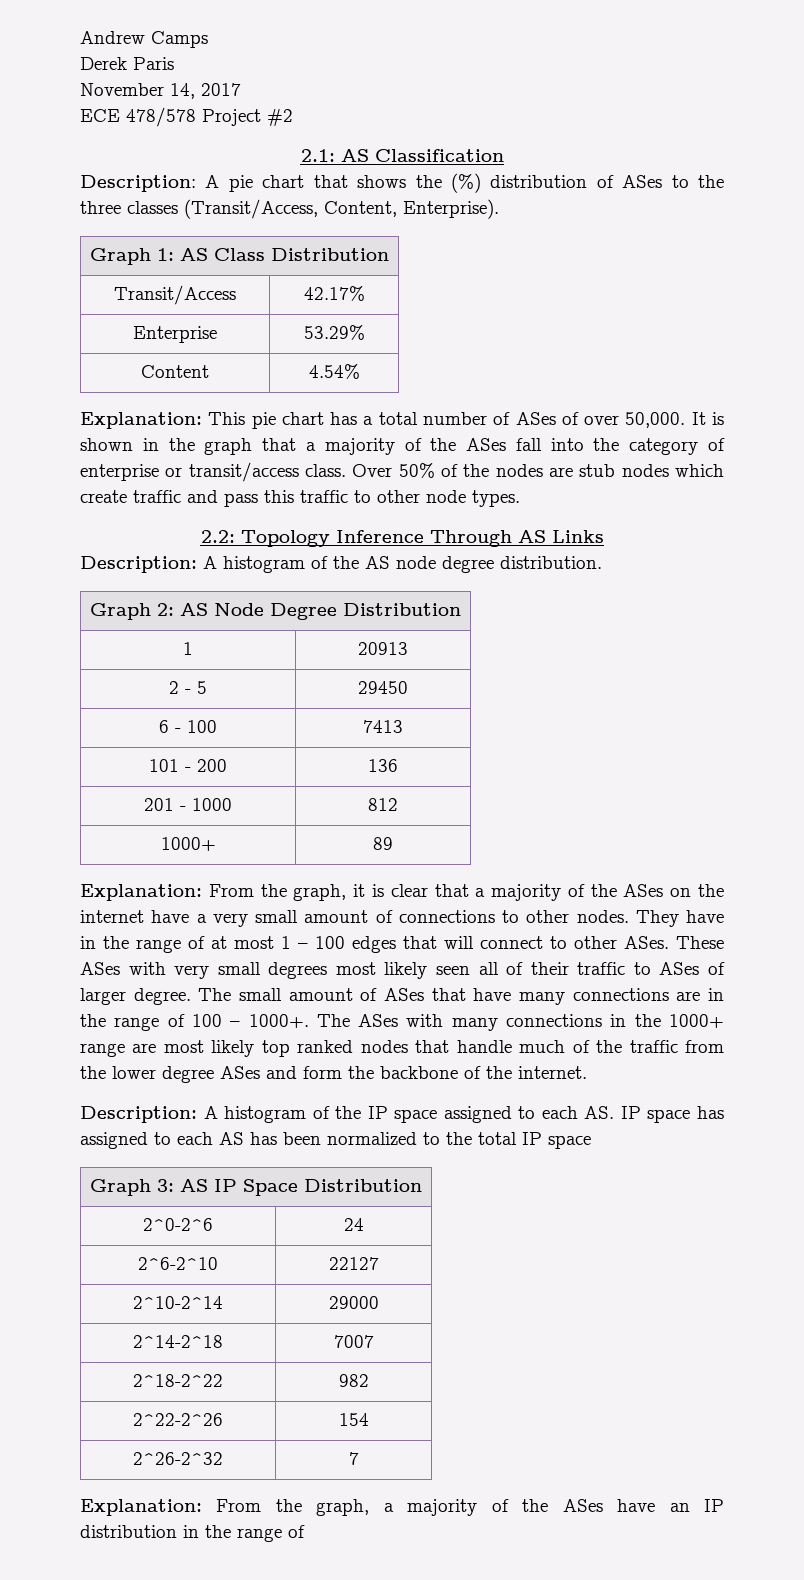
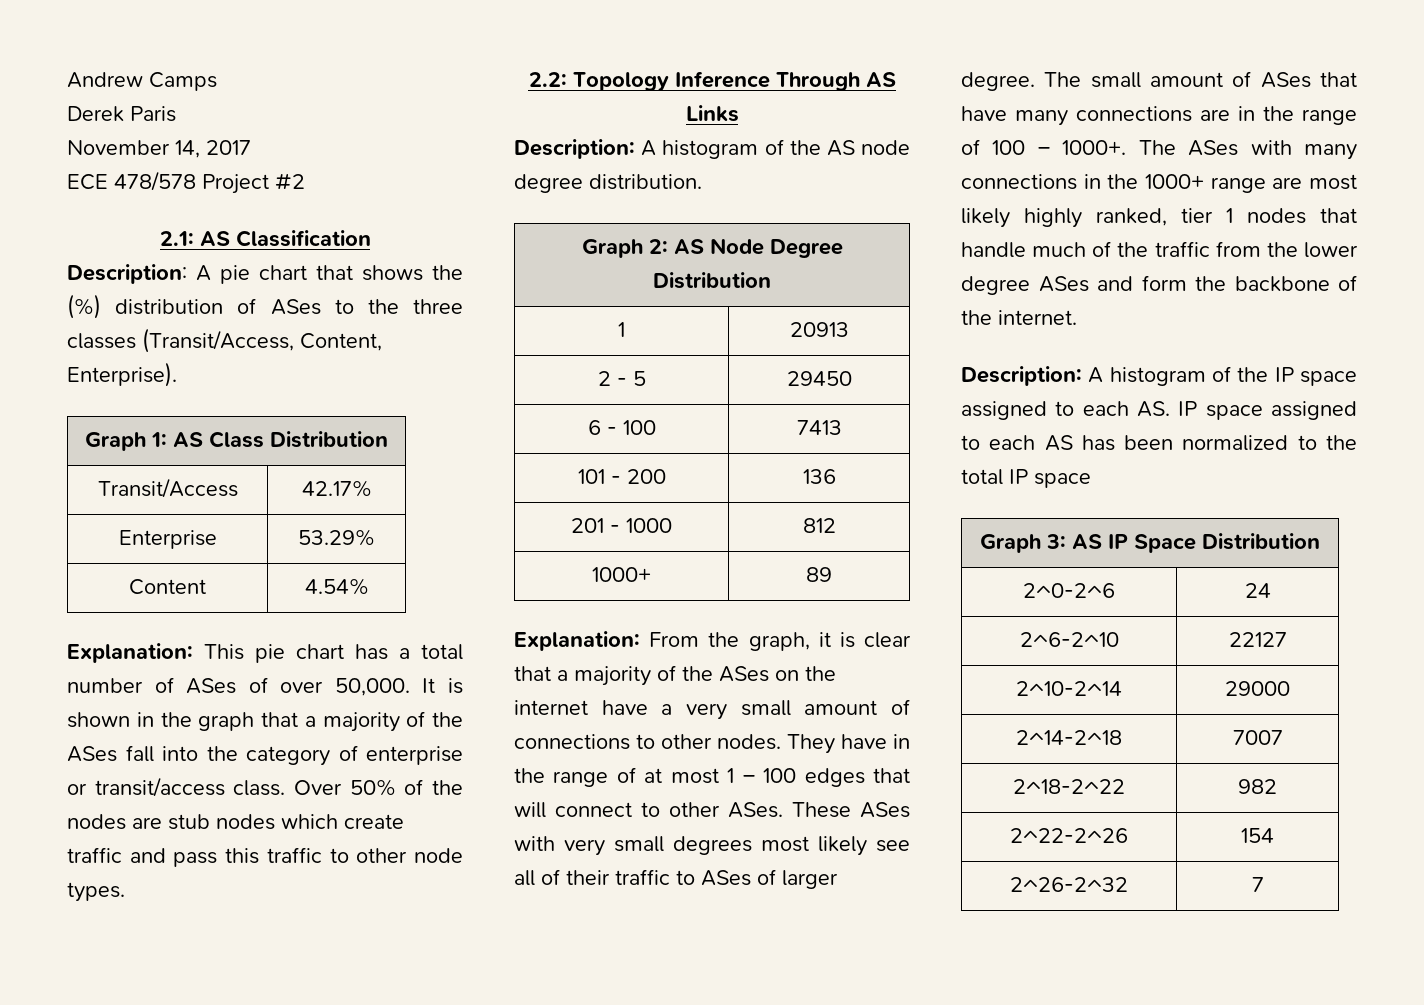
- These ASes with very small degrees most likely seen all of their traffic to ASes of larger degree.
+ These ASes with very small degrees most likely see all of their traffic to ASes of larger degree.
- The ASes with many connections in the 1000+ range are most likely top ranked nodes that handle much of the traffic from the lower degree ASes and form the backbone of the internet.
+ The ASes with many connections in the 1000+ range are most likely highly ranked, tier 1 nodes that handle much of the traffic from the lower degree ASes and form the backbone of the internet.
- Description: A histogram of the IP space assigned to each AS. IP space has assigned to each AS has been normalized to the total IP space
+ Description: A histogram of the IP space assigned to each AS. IP space assigned to each AS has been normalized to the total IP space
- Explanation: From the graph, a majority of the ASes have an IP distribution in the range of

